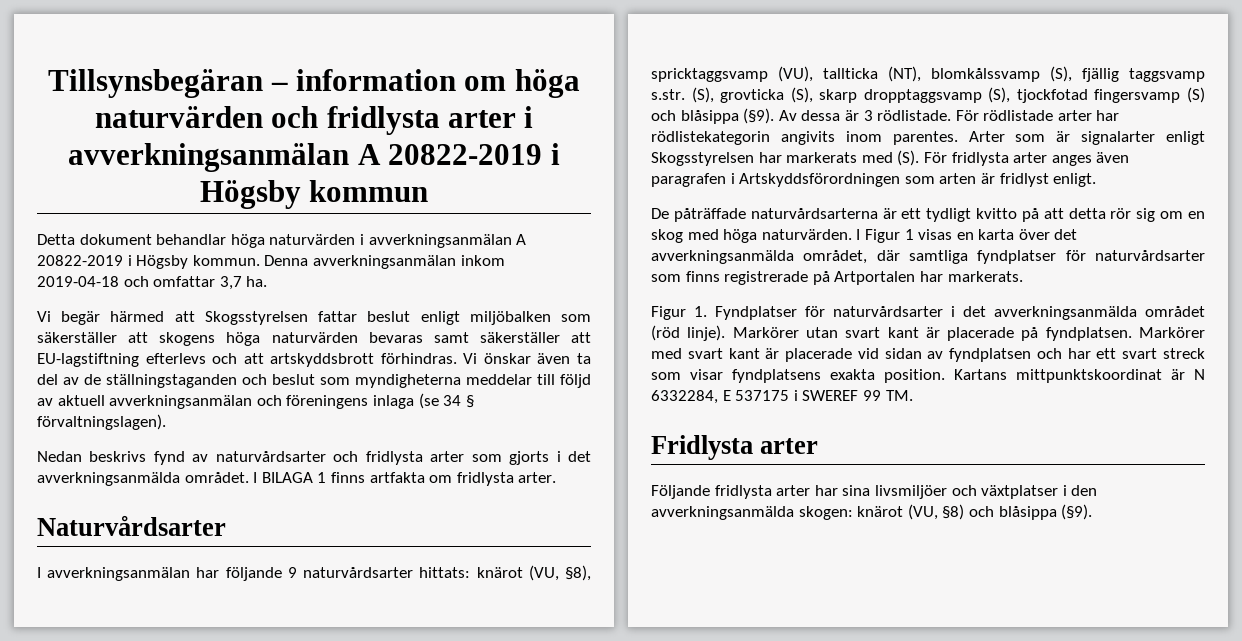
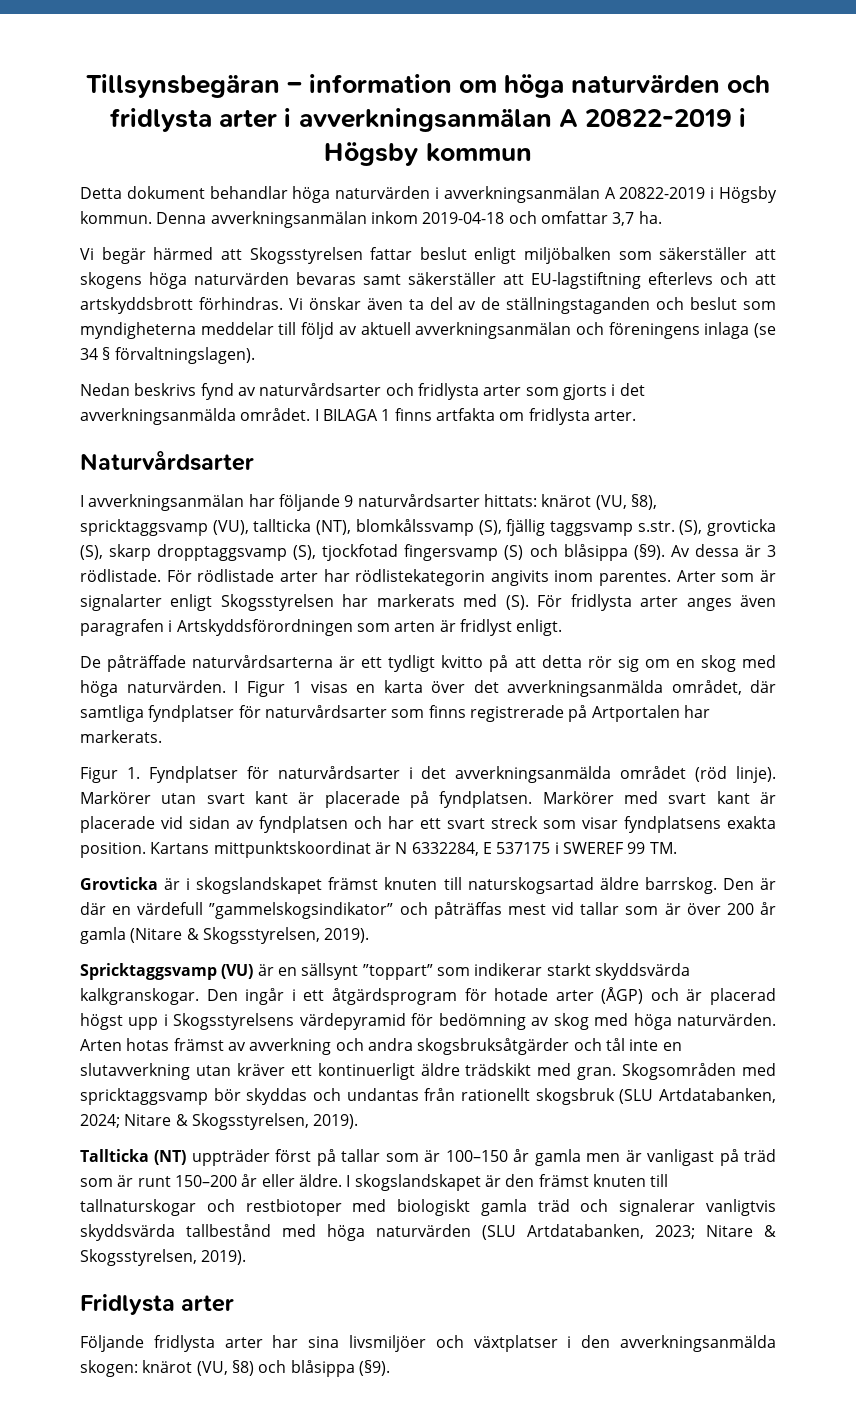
+ Grovticka är i skogslandskapet främst knuten till naturskogsartad äldre barrskog. Den är där en värdefull ”gammelskogsindikator” och påträffas mest vid tallar som är över 200 år gamla (Nitare & Skogsstyrelsen, 2019).
+ Spricktaggsvamp (VU) är en sällsynt ”toppart” som indikerar starkt skyddsvärda kalkgranskogar. Den ingår i ett åtgärdsprogram för hotade arter (ÅGP) och är placerad högst upp i Skogsstyrelsens värdepyramid för bedömning av skog med höga naturvärden. Arten hotas främst av avverkning och andra skogsbruksåtgärder och tål inte en slutavverkning utan kräver ett kontinuerligt äldre trädskikt med gran. Skogsområden med spricktaggsvamp bör skyddas och undantas från rationellt skogsbruk (SLU Artdatabanken, 2024; Nitare & Skogsstyrelsen, 2019).
+ Tallticka (NT) uppträder först på tallar som är 100–150 år gamla men är vanligast på träd som är runt 150–200 år eller äldre. I skogslandskapet är den främst knuten till tallnaturskogar och restbiotoper med biologiskt gamla träd och signalerar vanligtvis skyddsvärda tallbestånd med höga naturvärden (SLU Artdatabanken, 2023; Nitare & Skogsstyrelsen, 2019).

